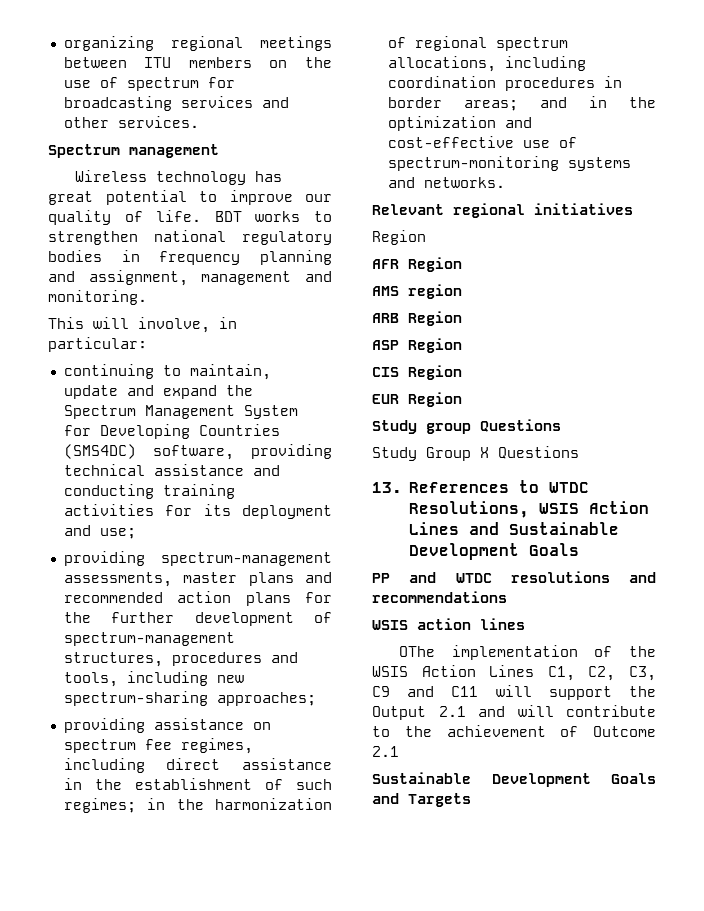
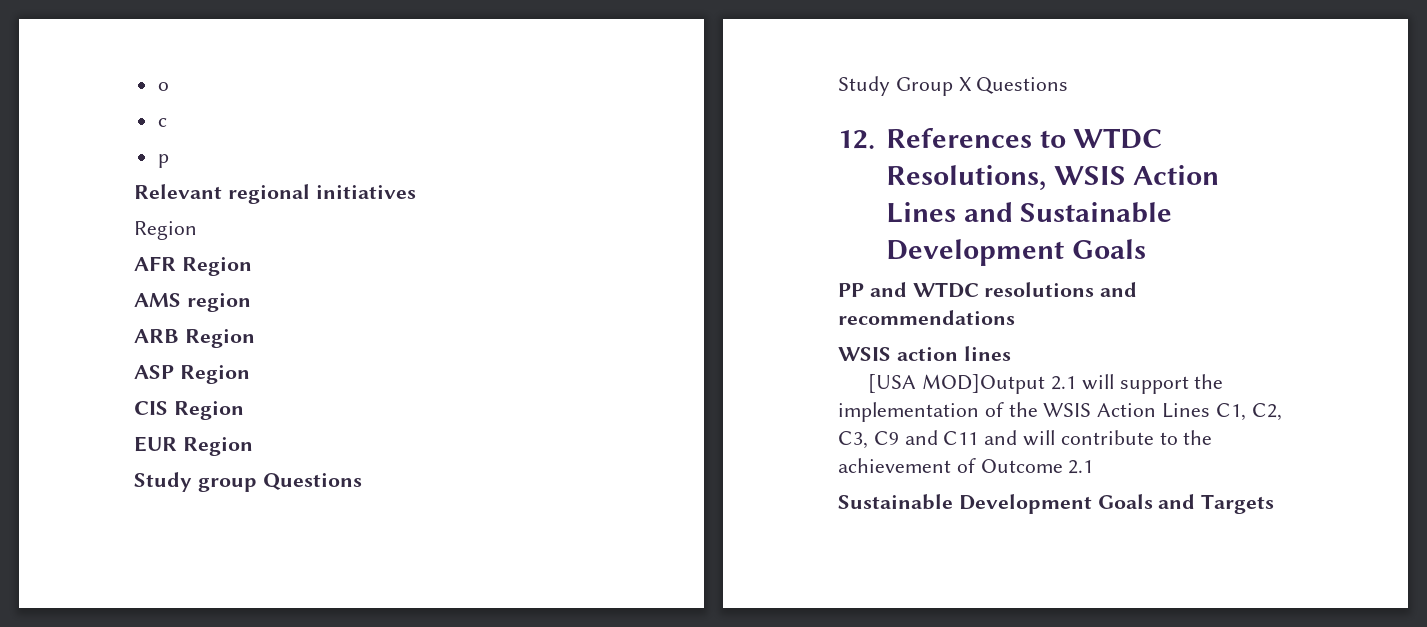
- organizing regional meetings between ITU members on the use of spectrum for broadcasting services and other services.
- Spectrum management
- Wireless technology has great potential to improve our quality of life. BDT works to strengthen national regulatory bodies in frequency planning and assignment, management and monitoring.
- This will involve, in particular:
- continuing to maintain, update and expand the Spectrum Management System for Developing Countries (SMS4DC) software, providing technical assistance and conducting training activities for its deployment and use;
- providing spectrum-management assessments, master plans and recommended action plans for the further development of spectrum-management structures, procedures and tools, including new spectrum-sharing approaches;
- providing assistance on spectrum fee regimes, including direct assistance in the establishment of such regimes; in the harmonization of regional spectrum allocations, including coordination procedures in border areas; and in the optimization and cost-effective use of spectrum-monitoring systems and networks.
+ o
+ c
+ p
- 13. References to WTDC Resolutions, WSIS Action Lines and Sustainable Development Goals
+ 12. References to WTDC Resolutions, WSIS Action Lines and Sustainable Development Goals
- OThe implementation of the WSIS Action Lines C1, C2, C3, C9 and C11 will support the Output 2.1 and will contribute to the achievement of Outcome 2.1
+ [USA MOD]Output 2.1 will support the implementation of the WSIS Action Lines C1, C2, C3, C9 and C11 and will contribute to the achievement of Outcome 2.1

